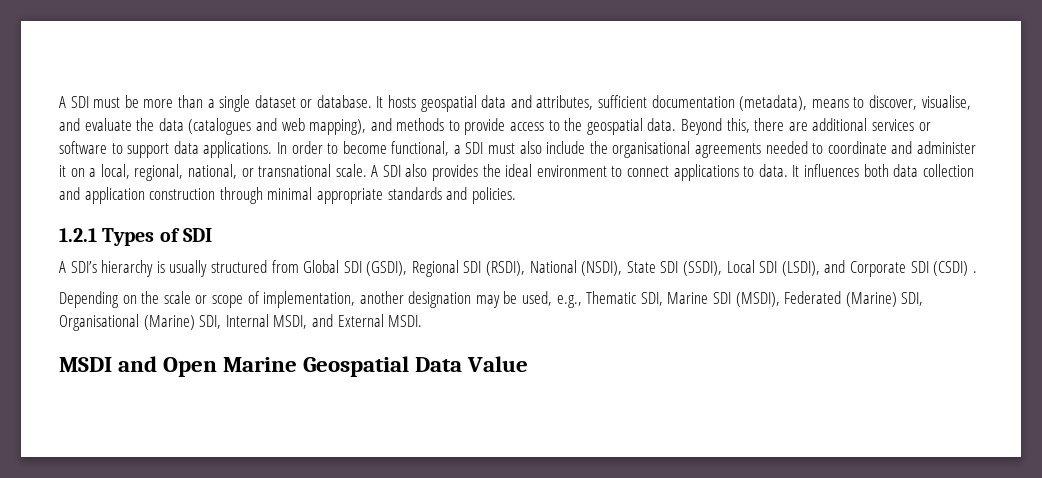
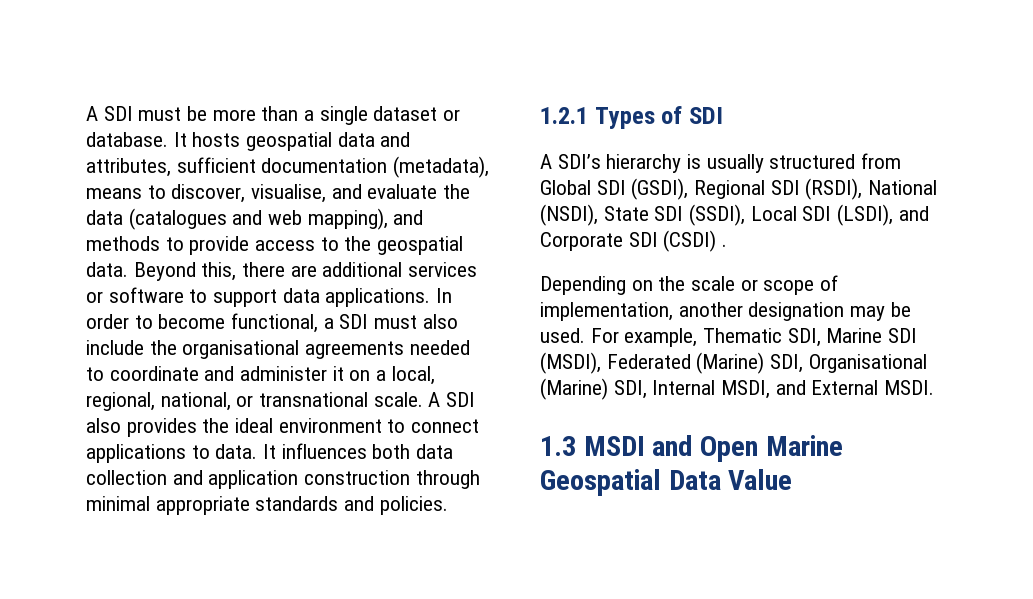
- Depending on the scale or scope of implementation, another designation may be used, e.g., Thematic SDI, Marine SDI (MSDI), Federated (Marine) SDI, Organisational (Marine) SDI, Internal MSDI, and External MSDI.
+ Depending on the scale or scope of implementation, another designation may be used. For example, Thematic SDI, Marine SDI (MSDI), Federated (Marine) SDI, Organisational (Marine) SDI, Internal MSDI, and External MSDI.
- MSDI and Open Marine Geospatial Data Value
+ 1.3 MSDI and Open Marine Geospatial Data Value

